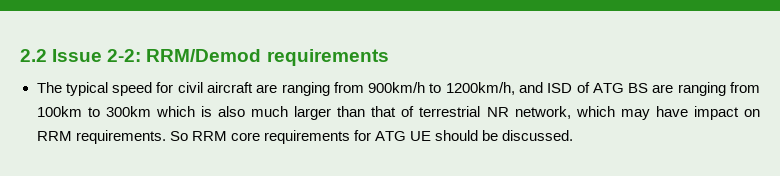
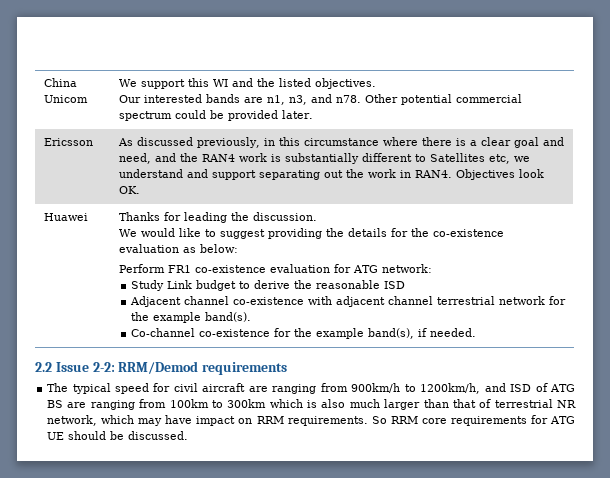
+ China Unicom | We support this WI and the listed objectives.
+ Our interested bands are n1, n3, and n78. Other potential commercial spectrum could be provided later.
+ Ericsson | As discussed previously, in this circumstance where there is a clear goal and need, and the RAN4 work is substantially different to Satellites etc, we understand and support separating out the work in RAN4. Objectives look OK.
+ Huawei | Thanks for leading the discussion.
+ We would like to suggest providing the details for the co-existence evaluation as below:
+ Perform FR1 co-existence evaluation for ATG network:
+ Study Link budget to derive the reasonable ISD
+ Adjacent channel co-existence with adjacent channel terrestrial network for the example band(s).
+ Co-channel co-existence for the example band(s), if needed.

